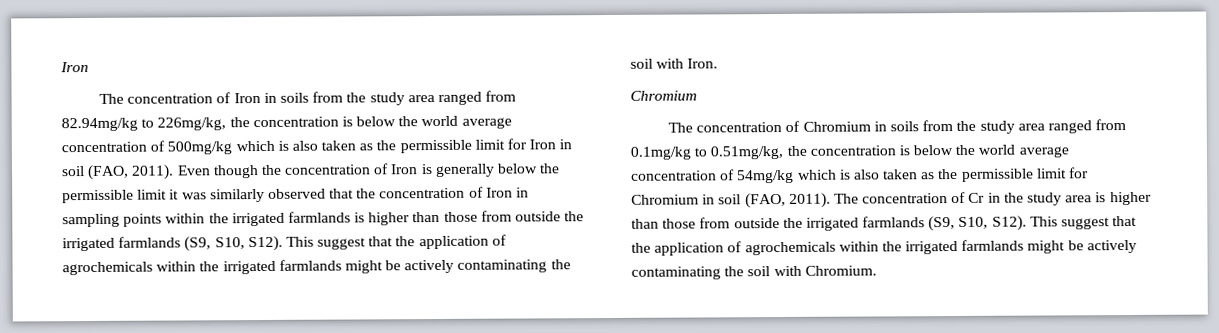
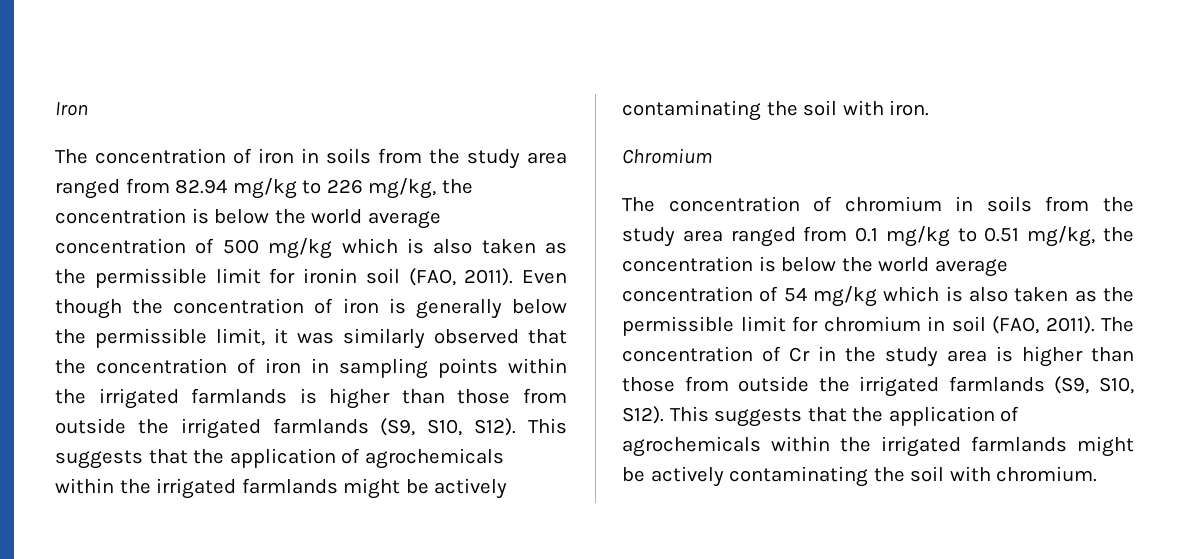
- The concentration of Iron in soils from the study area ranged from 82.94mg/kg to 226mg/kg, the concentration is below the world average concentration of 500mg/kg which is also taken as the permissible limit for Iron in soil (FAO, 2011).
+ The concentration of iron in soils from the study area ranged from 82.94 mg/kg to 226 mg/kg, the concentration is below the world average concentration of 500 mg/kg which is also taken as the permissible limit for ironin soil (FAO, 2011).
- Even though the concentration of Iron is generally below the permissible limit it was similarly observed that the concentration of Iron in sampling points within the irrigated farmlands is higher than those from outside the irrigated farmlands (S9, S10, S12).
+ Even though the concentration of iron is generally below the permissible limit, it was similarly observed that the concentration of iron in sampling points within the irrigated farmlands is higher than those from outside the irrigated farmlands (S9, S10, S12).
- This suggest that the application of agrochemicals within the irrigated farmlands might be actively contaminating the soil with Iron.
+ This suggests that the application of agrochemicals within the irrigated farmlands might be actively contaminating the soil with iron.
- The concentration of Chromium in soils from the study area ranged from 0.1mg/kg to 0.51mg/kg, the concentration is below the world average concentration of 54mg/kg which is also taken as the permissible limit for Chromium in soil (FAO, 2011).
+ The concentration of chromium in soils from the study area ranged from 0.1 mg/kg to 0.51 mg/kg, the concentration is below the world average concentration of 54 mg/kg which is also taken as the permissible limit for chromium in soil (FAO, 2011).
- This suggest that the application of agrochemicals within the irrigated farmlands might be actively contaminating the soil with Chromium.
+ This suggests that the application of agrochemicals within the irrigated farmlands might be actively contaminating the soil with chromium.

